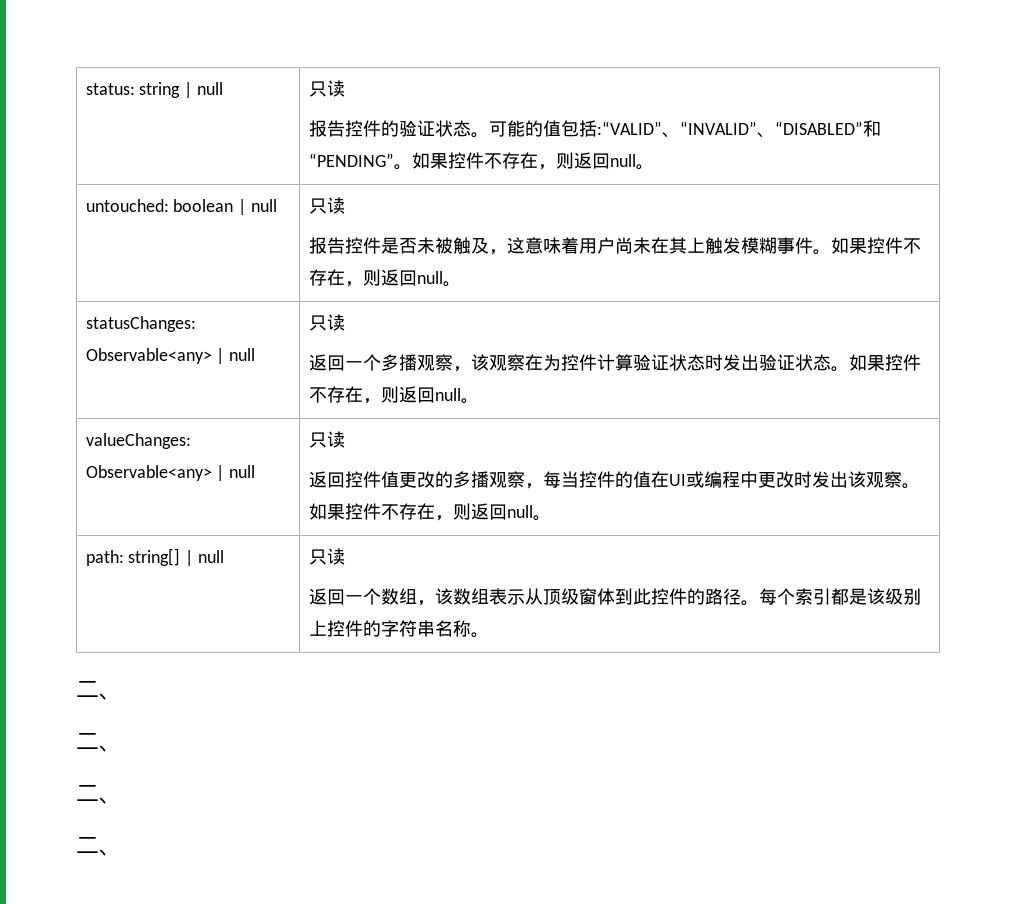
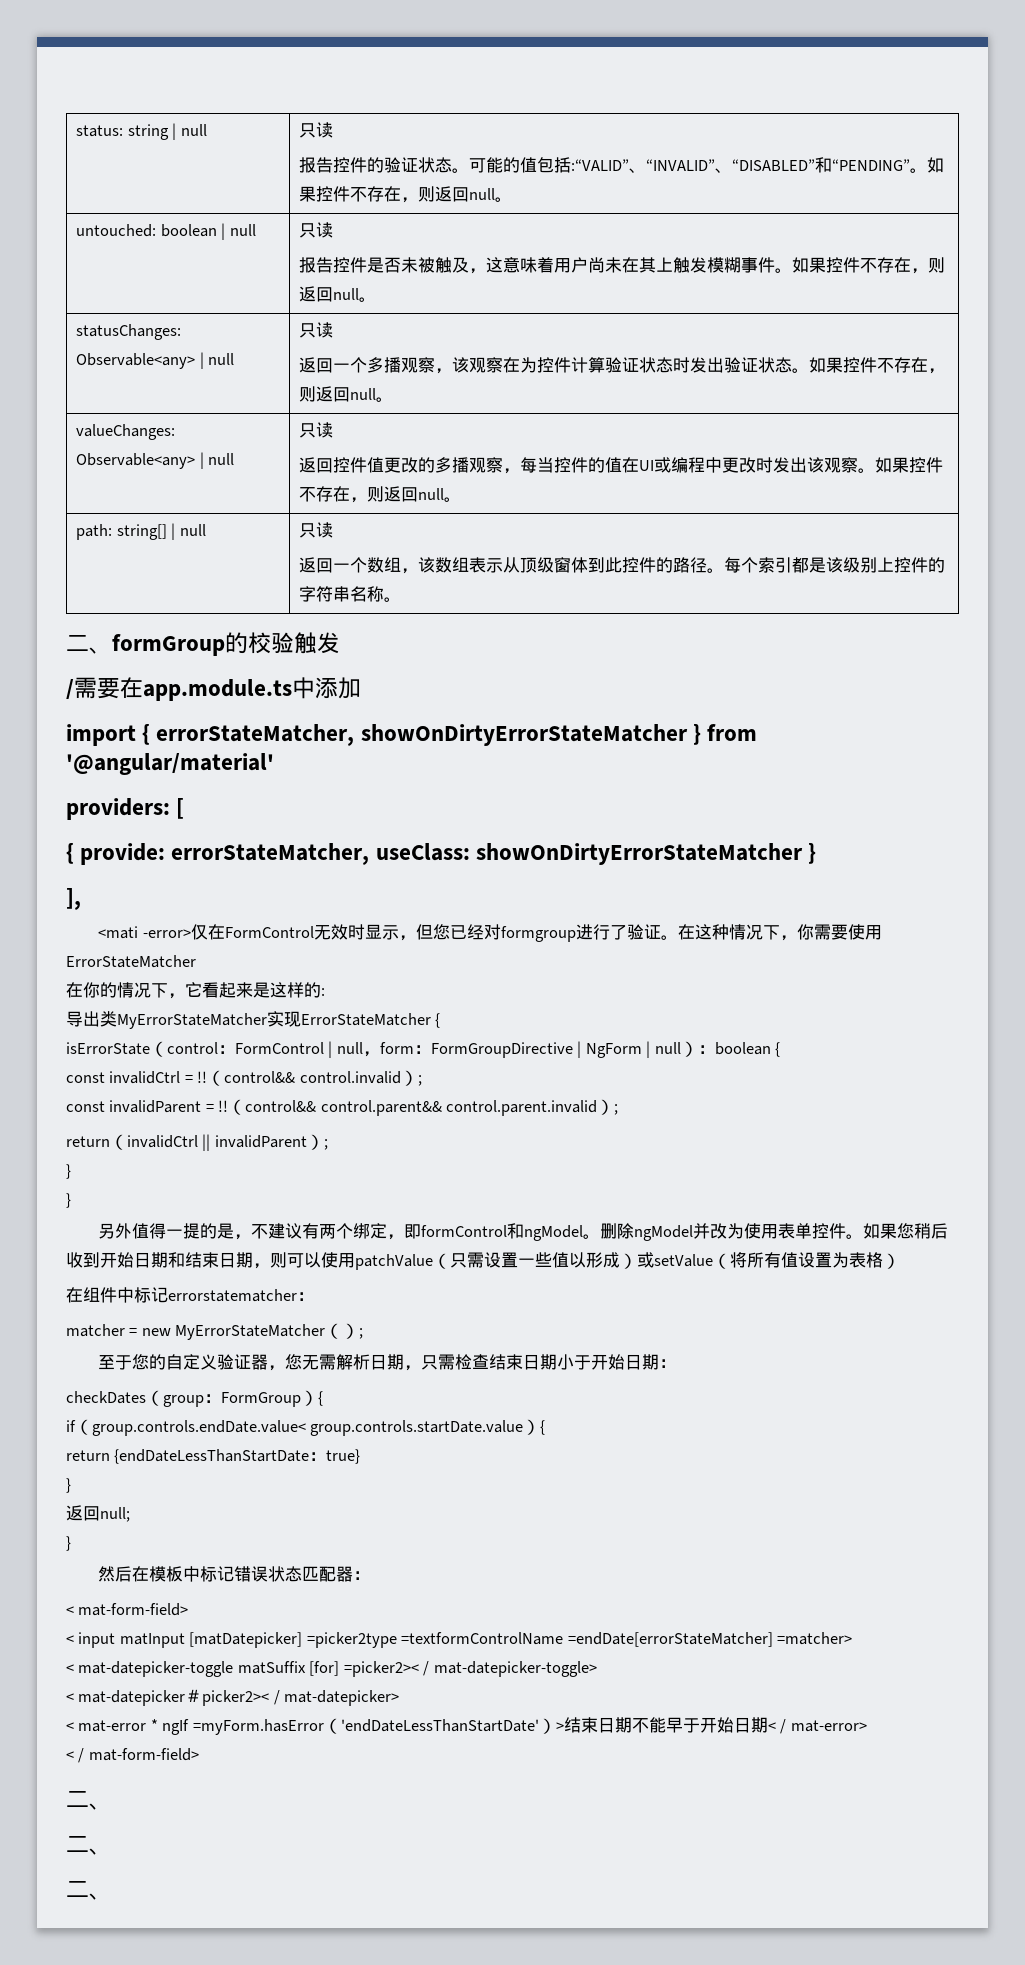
  path: string[] | null | 只读
  返回一个数组，该数组表示从顶级窗体到此控件的路径。每个索引都是该级别上控件的字符串名称。
- 二、
+ 二、formGroup的校验触发
+ /需要在app.module.ts中添加
+ import { errorStateMatcher, showOnDirtyErrorStateMatcher } from '@angular/material'
+ providers: [
+ { provide: errorStateMatcher, useClass: showOnDirtyErrorStateMatcher }
+ ],
+ <mati -error>仅在FormControl无效时显示，但您已经对formgroup进行了验证。在这种情况下，你需要使用ErrorStateMatcher
+ 在你的情况下，它看起来是这样的:
+ 导出类MyErrorStateMatcher实现ErrorStateMatcher {
+ isErrorState（control：FormControl | null，form：FormGroupDirective | NgForm | null）：boolean {
+ const invalidCtrl = !!（control&& control.invalid）;
+ const invalidParent = !!（control&& control.parent&& control.parent.invalid）;
+ return（invalidCtrl || invalidParent）;
+ }
+ }
+ 另外值得一提的是，不建议有两个绑定，即formControl和ngModel。删除ngModel并改为使用表单控件。如果您稍后收到开始日期和结束日期，则可以使用patchValue（只需设置一些值以形成）或setValue（将所有值设置为表格）
+ 在组件中标记errorstatematcher：
+ matcher = new MyErrorStateMatcher（）;
+ 至于您的自定义验证器，您无需解析日期，只需检查结束日期小于开始日期：
+ checkDates（group：FormGroup）{
+ if（group.controls.endDate.value< group.controls.startDate.value）{
+ return {endDateLessThanStartDate：true}
+ }
+ 返回null;
+ }
+ 然后在模板中标记错误状态匹配器：
+ < mat-form-field>
+ < input matInput [matDatepicker] =picker2type =textformControlName =endDate[errorStateMatcher] =matcher>
+ < mat-datepicker-toggle matSuffix [for] =picker2>< / mat-datepicker-toggle>
+ < mat-datepicker＃picker2>< / mat-datepicker>
+ < mat-error * ngIf =myForm.hasError（'endDateLessThanStartDate'）>结束日期不能早于开始日期< / mat-error>
+ < / mat-form-field>

